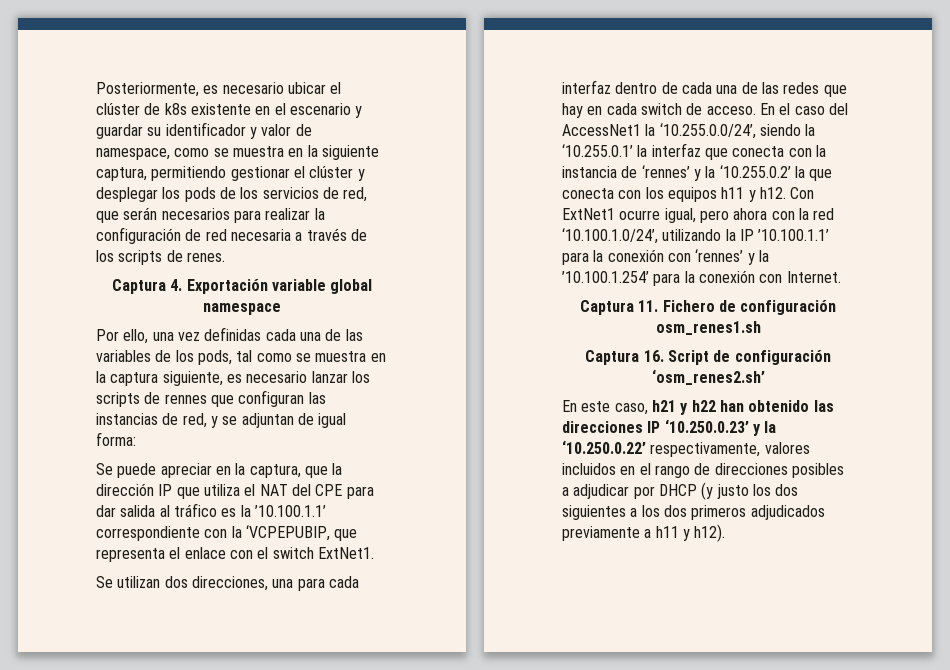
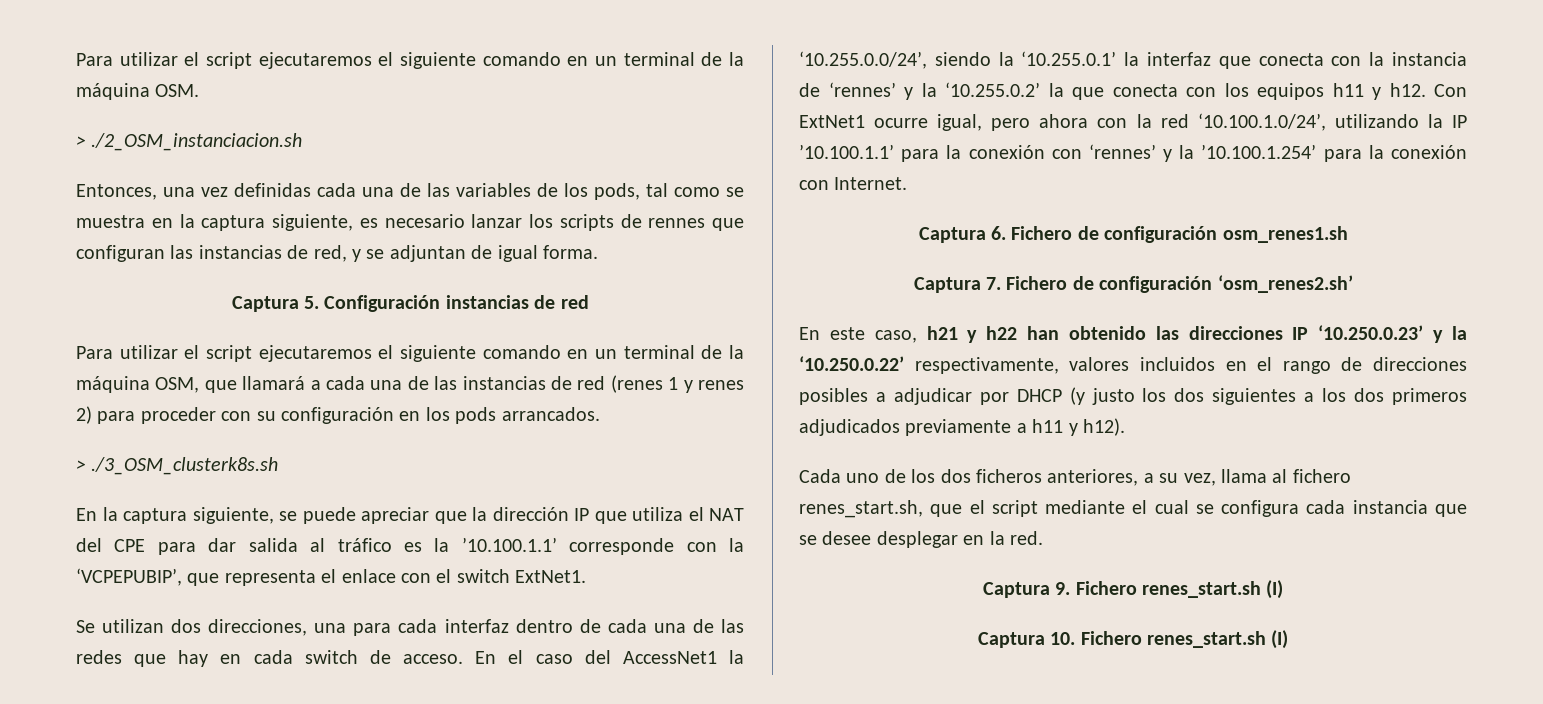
- Posteriormente, es necesario ubicar el clúster de k8s existente en el escenario y guardar su identificador y valor de namespace, como se muestra en la siguiente captura, permitiendo gestionar el clúster y desplegar los pods de los servicios de red, que serán necesarios para realizar la configuración de red necesaria a través de los scripts de renes.
- Captura 4. Exportación variable global namespace
- Por ello, una vez definidas cada una de las variables de los pods, tal como se muestra en la captura siguiente, es necesario lanzar los scripts de rennes que configuran las instancias de red, y se adjuntan de igual forma:
- Se puede apreciar en la captura, que la dirección IP que utiliza el NAT del CPE para dar salida al tráfico es la ’10.100.1.1’ correspondiente con la ‘VCPEPUBIP, que representa el enlace con el switch ExtNet1.
+ Para utilizar el script ejecutaremos el siguiente comando en un terminal de la máquina OSM.
+ > ./2_OSM_instanciacion.sh
+ Entonces, una vez definidas cada una de las variables de los pods, tal como se muestra en la captura siguiente, es necesario lanzar los scripts de rennes que configuran las instancias de red, y se adjuntan de igual forma.
+ Captura 5. Configuración instancias de red
+ Para utilizar el script ejecutaremos el siguiente comando en un terminal de la máquina OSM, que llamará a cada una de las instancias de red (renes 1 y renes 2) para proceder con su configuración en los pods arrancados.
+ > ./3_OSM_clusterk8s.sh
+ En la captura siguiente, se puede apreciar que la dirección IP que utiliza el NAT del CPE para dar salida al tráfico es la ’10.100.1.1’ corresponde con la ‘VCPEPUBIP’, que representa el enlace con el switch ExtNet1.
- Captura 11. Fichero de configuración osm_renes1.sh
+ Captura 6. Fichero de configuración osm_renes1.sh
- Captura 16. Script de configuración ‘osm_renes2.sh’
+ Captura 7. Fichero de configuración ‘osm_renes2.sh’
+ Cada uno de los dos ficheros anteriores, a su vez, llama al fichero renes_start.sh, que el script mediante el cual se configura cada instancia que se desee desplegar en la red.
+ Captura 9. Fichero renes_start.sh (I)
+ Captura 10. Fichero renes_start.sh (I)

